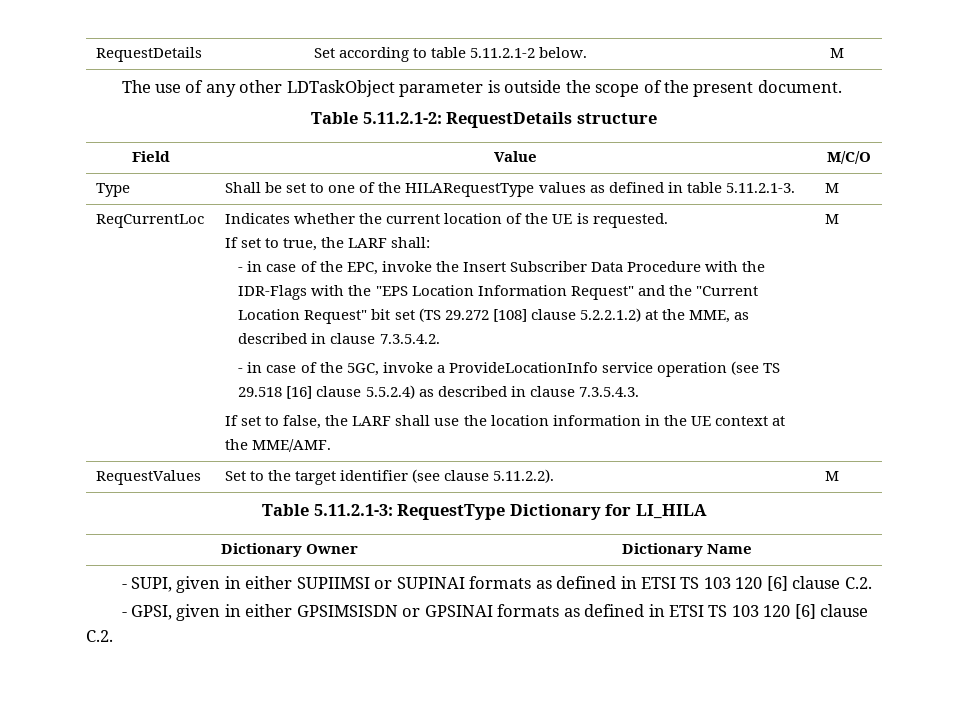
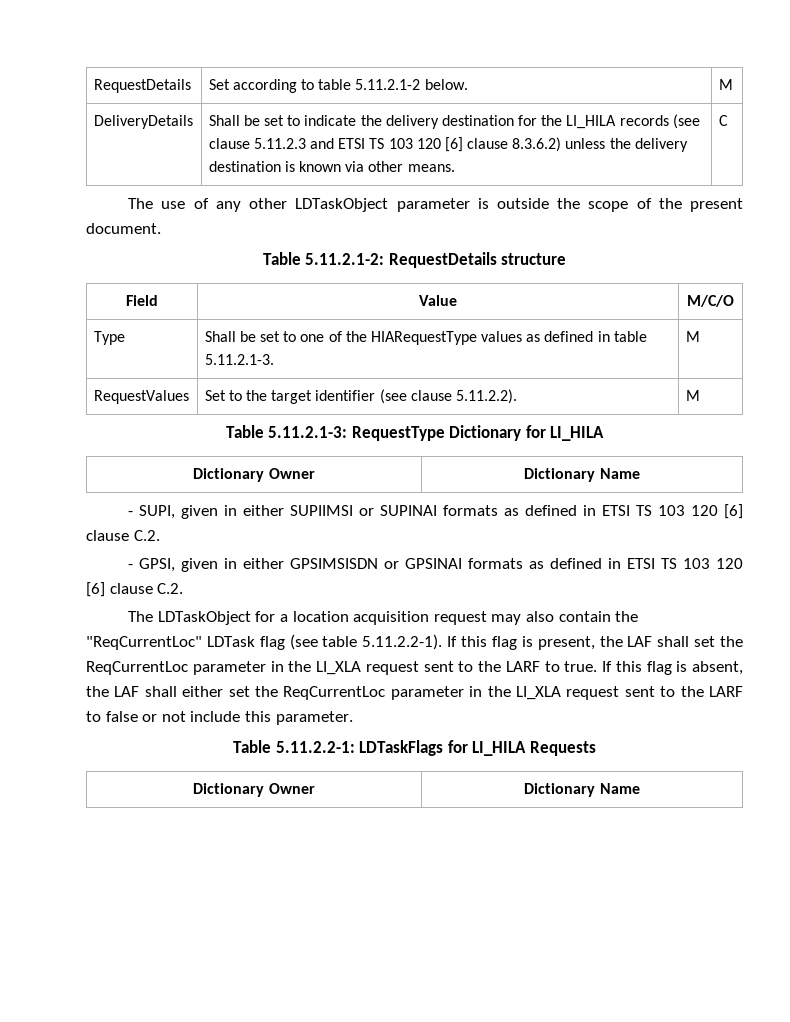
+ DeliveryDetails | Shall be set to indicate the delivery destination for the LI_HILA records (see clause 5.11.2.3 and ETSI TS 103 120 [6] clause 8.3.6.2) unless the delivery destination is known via other means. | C
- Type | Shall be set to one of the HILARequestType values as defined in table 5.11.2.1-3. | M
+ Type | Shall be set to one of the HIARequestType values as defined in table 5.11.2.1-3. | M
- ReqCurrentLoc | Indicates whether the current location of the UE is requested.
- If set to true, the LARF shall:
- - in case of the EPC, invoke the Insert Subscriber Data Procedure with the IDR-Flags with the "EPS Location Information Request" and the "Current Location Request" bit set (TS 29.272 [108] clause 5.2.2.1.2) at the MME, as described in clause 7.3.5.4.2.
- - in case of the 5GC, invoke a ProvideLocationInfo service operation (see TS 29.518 [16] clause 5.5.2.4) as described in clause 7.3.5.4.3.
- If set to false, the LARF shall use the location information in the UE context at the MME/AMF. | M
+ The LDTaskObject for a location acquisition request may also contain the "ReqCurrentLoc" LDTask flag (see table 5.11.2.2-1). If this flag is present, the LAF shall set the ReqCurrentLoc parameter in the LI_XLA request sent to the LARF to true. If this flag is absent, the LAF shall either set the ReqCurrentLoc parameter in the LI_XLA request sent to the LARF to false or not include this parameter.
+ Table 5.11.2.2-1: LDTaskFlags for LI_HILA Requests
+ Dictionary Owner | Dictionary Name

